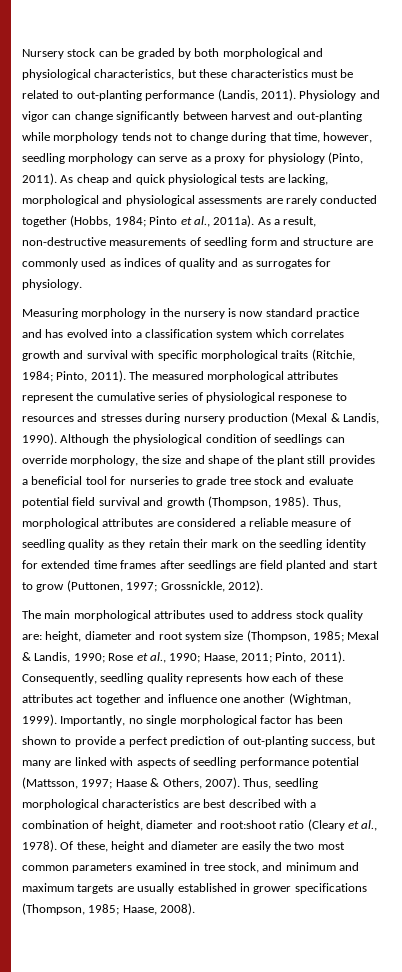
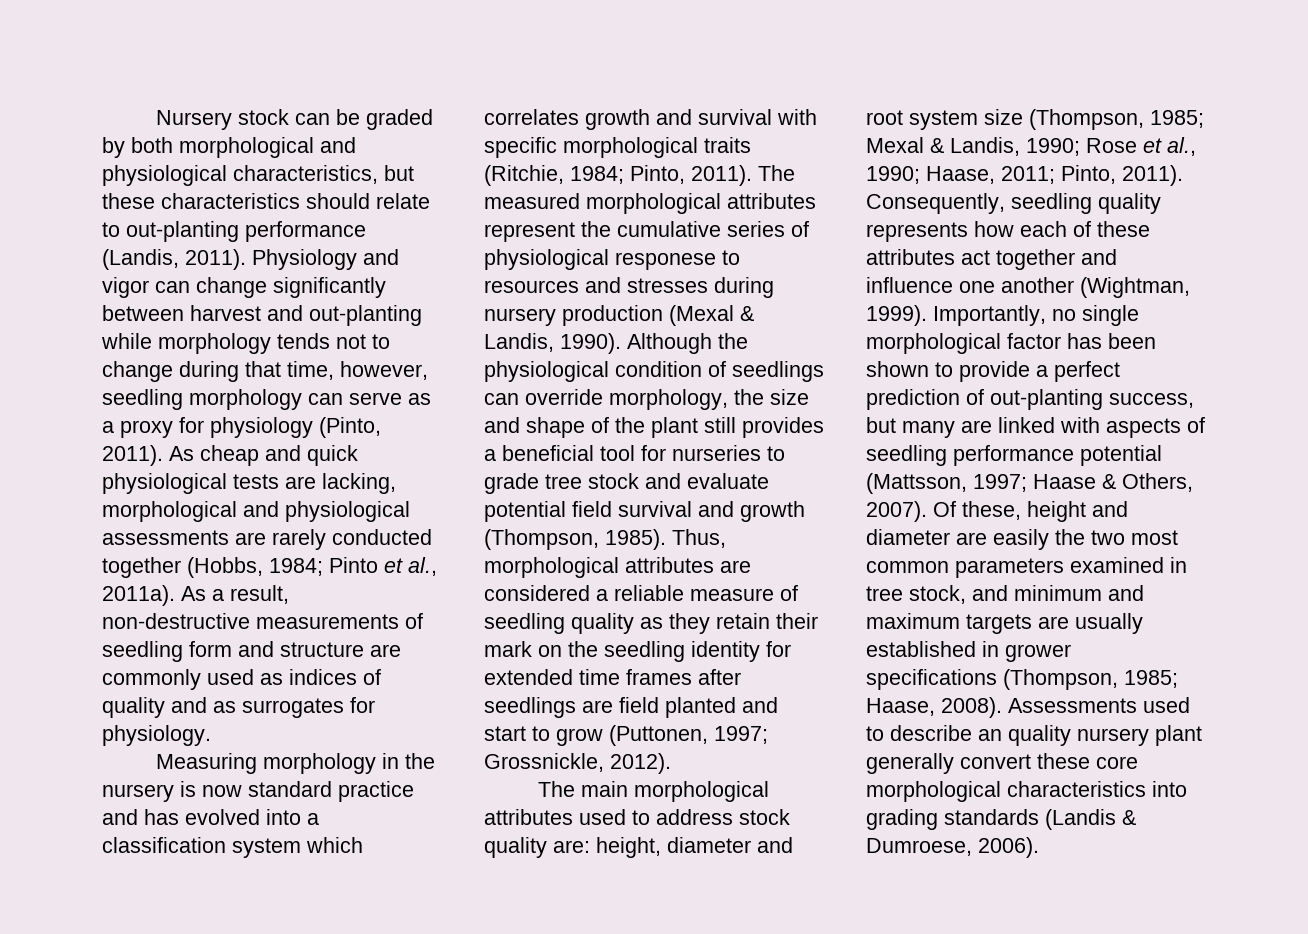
- Nursery stock can be graded by both morphological and physiological characteristics, but these characteristics must be related to out-planting performance (Landis, 2011).
+ Nursery stock can be graded by both morphological and physiological characteristics, but these characteristics should relate to out-planting performance (Landis, 2011).
- Thus, seedling morphological characteristics are best described with a combination of height, diameter and root:shoot ratio (Cleary et al., 1978).
+ Assessments used to describe an quality nursery plant generally convert these core morphological characteristics into grading standards (Landis & Dumroese, 2006).

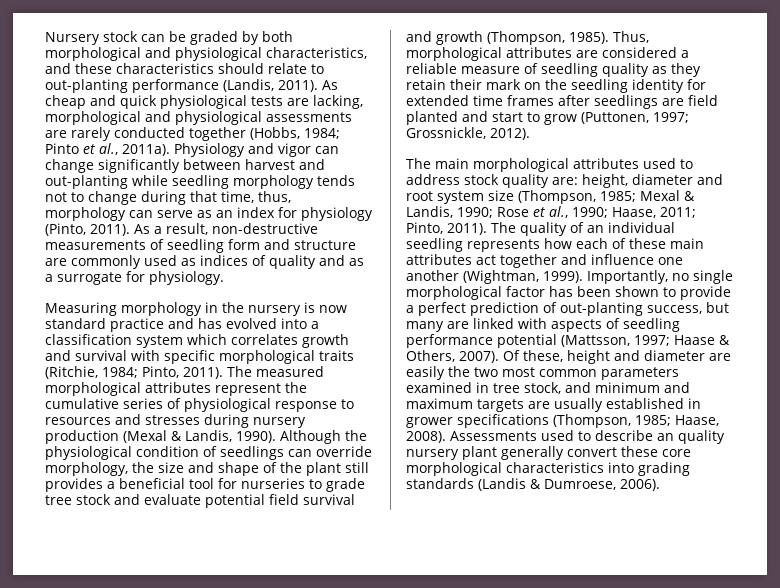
- Nursery stock can be graded by both morphological and physiological characteristics, but these characteristics should relate to out-planting performance (Landis, 2011).
+ Nursery stock can be graded by both morphological and physiological characteristics, and these characteristics should relate to out-planting performance (Landis, 2011).
- Physiology and vigor can change significantly between harvest and out-planting while morphology tends not to change during that time, however, seedling morphology can serve as a proxy for physiology (Pinto, 2011).
+ Physiology and vigor can change significantly between harvest and out-planting while seedling morphology tends not to change during that time, thus, morphology can serve as an index for physiology (Pinto, 2011).
- As a result, non-destructive measurements of seedling form and structure are commonly used as indices of quality and as surrogates for physiology.
+ As a result, non-destructive measurements of seedling form and structure are commonly used as indices of quality and as a surrogate for physiology.
- The measured morphological attributes represent the cumulative series of physiological responese to resources and stresses during nursery production (Mexal & Landis, 1990).
+ The measured morphological attributes represent the cumulative series of physiological response to resources and stresses during nursery production (Mexal & Landis, 1990).
- Consequently, seedling quality represents how each of these attributes act together and influence one another (Wightman, 1999).
+ The quality of an individual seedling represents how each of these main attributes act together and influence one another (Wightman, 1999).

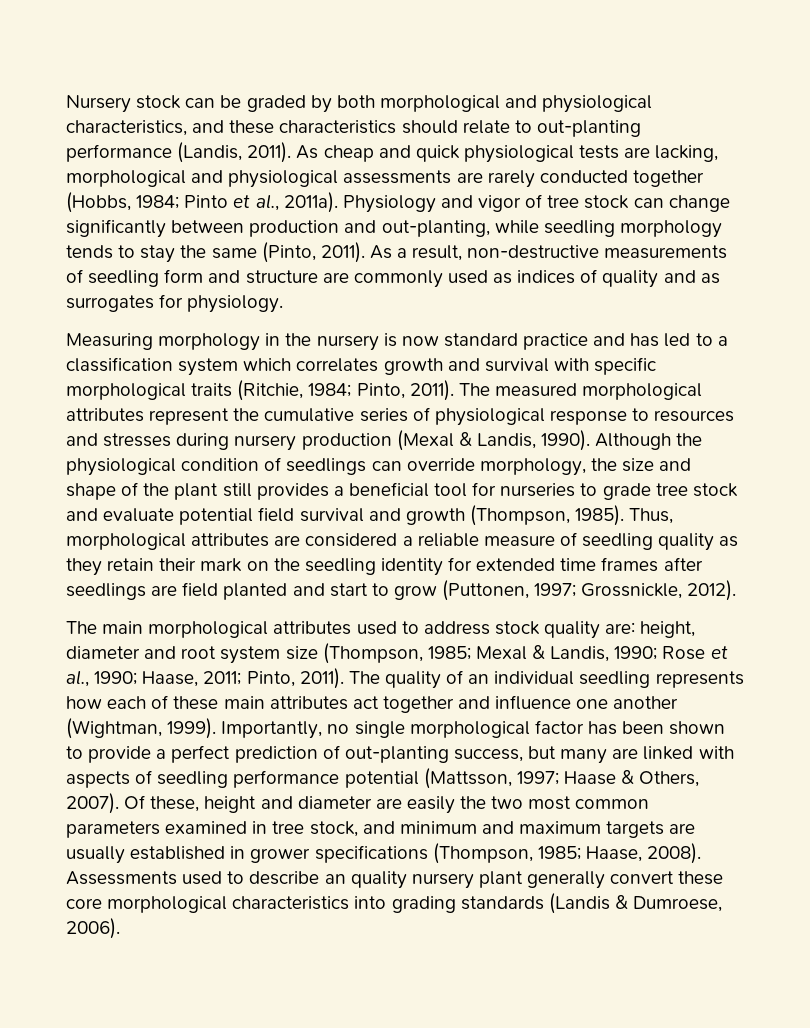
- Physiology and vigor can change significantly between harvest and out-planting while seedling morphology tends not to change during that time, thus, morphology can serve as an index for physiology (Pinto, 2011).
+ Physiology and vigor of tree stock can change significantly between production and out-planting, while seedling morphology tends to stay the same (Pinto, 2011).
- As a result, non-destructive measurements of seedling form and structure are commonly used as indices of quality and as a surrogate for physiology.
+ As a result, non-destructive measurements of seedling form and structure are commonly used as indices of quality and as surrogates for physiology.
- Measuring morphology in the nursery is now standard practice and has evolved into a classification system which correlates growth and survival with specific morphological traits (Ritchie, 1984; Pinto, 2011).
+ Measuring morphology in the nursery is now standard practice and has led to a classification system which correlates growth and survival with specific morphological traits (Ritchie, 1984; Pinto, 2011).

